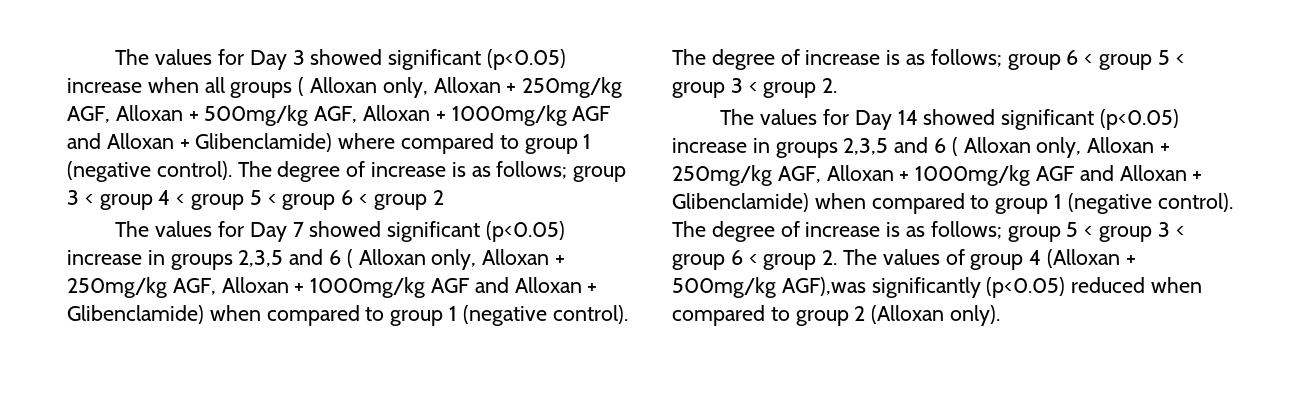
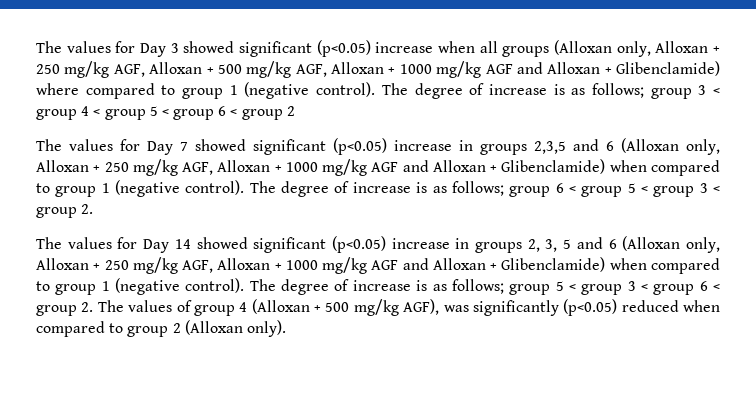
- The values for Day 3 showed significant (p<0.05) increase when all groups ( Alloxan only, Alloxan + 250mg/kg AGF, Alloxan + 500mg/kg AGF, Alloxan + 1000mg/kg AGF and Alloxan + Glibenclamide) where compared to group 1 (negative control).
+ The values for Day 3 showed significant (p<0.05) increase when all groups (Alloxan only, Alloxan + 250 mg/kg AGF, Alloxan + 500 mg/kg AGF, Alloxan + 1000 mg/kg AGF and Alloxan + Glibenclamide) where compared to group 1 (negative control).
- The values for Day 7 showed significant (p<0.05) increase in groups 2,3,5 and 6 ( Alloxan only, Alloxan + 250mg/kg AGF, Alloxan + 1000mg/kg AGF and Alloxan + Glibenclamide) when compared to group 1 (negative control).
+ The values for Day 7 showed significant (p<0.05) increase in groups 2,3,5 and 6 (Alloxan only, Alloxan + 250 mg/kg AGF, Alloxan + 1000 mg/kg AGF and Alloxan + Glibenclamide) when compared to group 1 (negative control).
- The values for Day 14 showed significant (p<0.05) increase in groups 2,3,5 and 6 ( Alloxan only, Alloxan + 250mg/kg AGF, Alloxan + 1000mg/kg AGF and Alloxan + Glibenclamide) when compared to group 1 (negative control).
+ The values for Day 14 showed significant (p<0.05) increase in groups 2, 3, 5 and 6 (Alloxan only, Alloxan + 250 mg/kg AGF, Alloxan + 1000 mg/kg AGF and Alloxan + Glibenclamide) when compared to group 1 (negative control).
- The degree of increase is as follows; group 5 < group 3 < group 6 < group 2. The values of group 4 (Alloxan + 500mg/kg AGF),was significantly (p<0.05) reduced when compared to group 2 (Alloxan only).
+ The degree of increase is as follows; group 5 < group 3 < group 6 < group 2. The values of group 4 (Alloxan + 500 mg/kg AGF), was significantly (p<0.05) reduced when compared to group 2 (Alloxan only).

